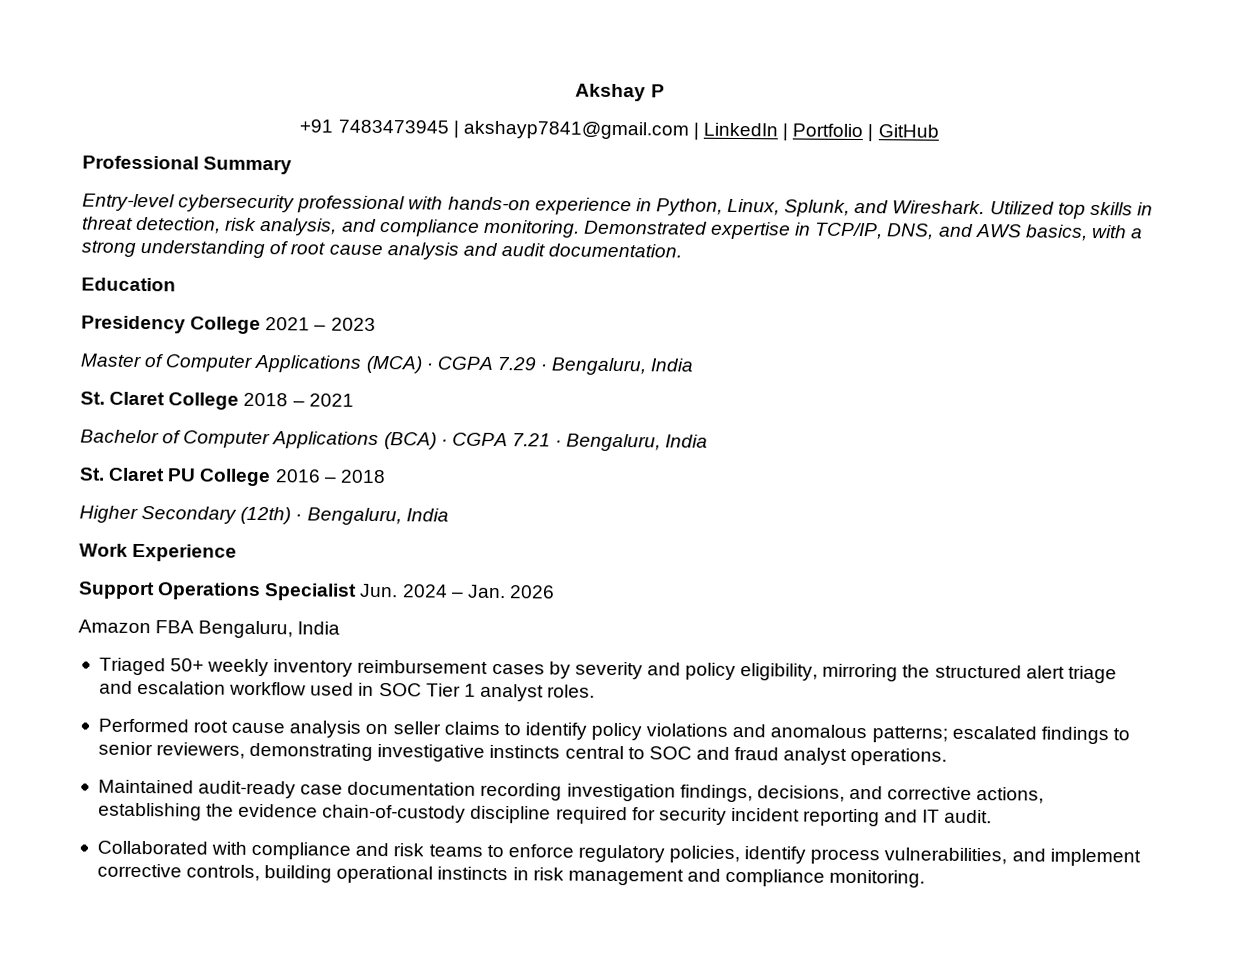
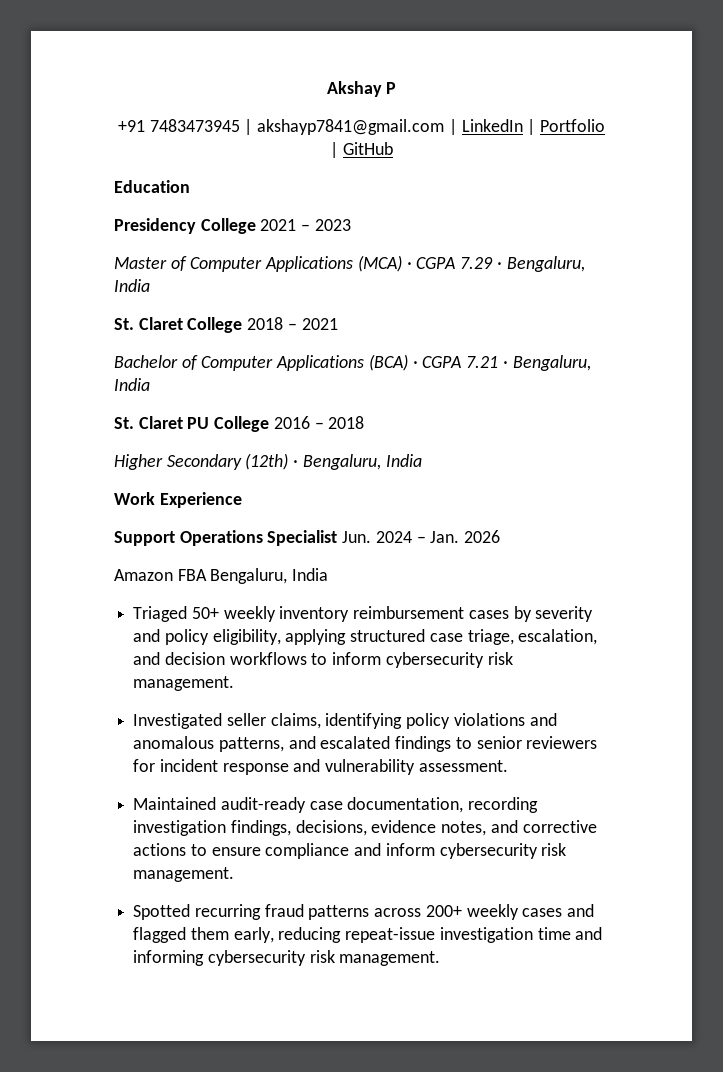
- Professional Summary
- Entry-level cybersecurity professional with hands-on experience in Python, Linux, Splunk, and Wireshark. Utilized top skills in threat detection, risk analysis, and compliance monitoring. Demonstrated expertise in TCP/IP, DNS, and AWS basics, with a strong understanding of root cause analysis and audit documentation.
- Triaged 50+ weekly inventory reimbursement cases by severity and policy eligibility, mirroring the structured alert triage and escalation workflow used in SOC Tier 1 analyst roles.
- Performed root cause analysis on seller claims to identify policy violations and anomalous patterns; escalated findings to senior reviewers, demonstrating investigative instincts central to SOC and fraud analyst operations.
+ Triaged 50+ weekly inventory reimbursement cases by severity and policy eligibility, applying structured case triage, escalation, and decision workflows to inform cybersecurity risk management.
+ Investigated seller claims, identifying policy violations and anomalous patterns, and escalated findings to senior reviewers for incident response and vulnerability assessment.
- Maintained audit-ready case documentation recording investigation findings, decisions, and corrective actions, establishing the evidence chain-of-custody discipline required for security incident reporting and IT audit.
- Collaborated with compliance and risk teams to enforce regulatory policies, identify process vulnerabilities, and implement corrective controls, building operational instincts in risk management and compliance monitoring.
+ Maintained audit-ready case documentation, recording investigation findings, decisions, evidence notes, and corrective actions to ensure compliance and inform cybersecurity risk management.
+ Spotted recurring fraud patterns across 200+ weekly cases and flagged them early, reducing repeat-issue investigation time and informing cybersecurity risk management.

